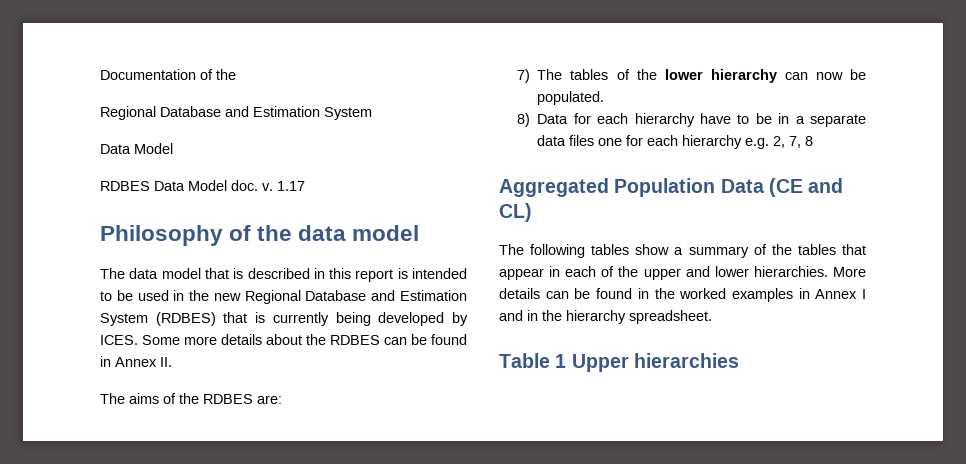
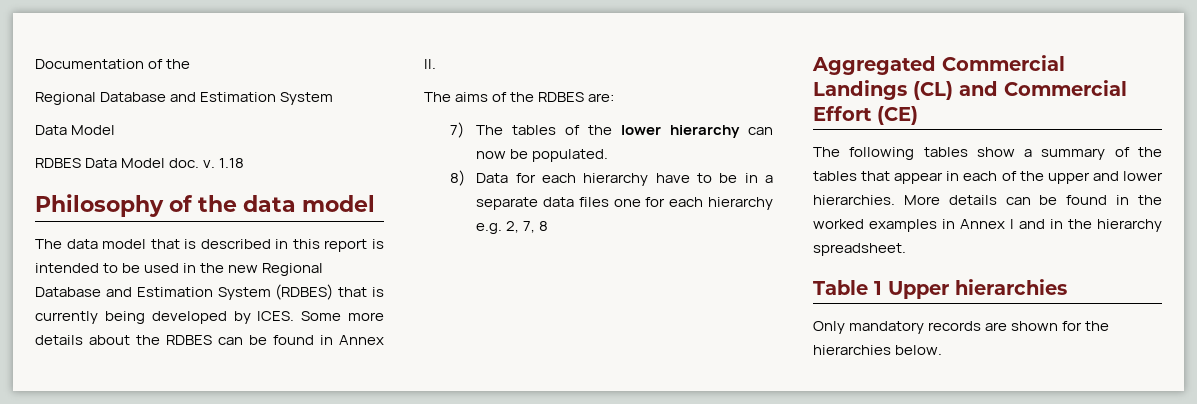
- 1.17
+ 1.18
- Aggregated Population Data (CE and CL)
+ Aggregated Commercial Landings (CL) and Commercial Effort (CE)
+ Only mandatory records are shown for the hierarchies below.

